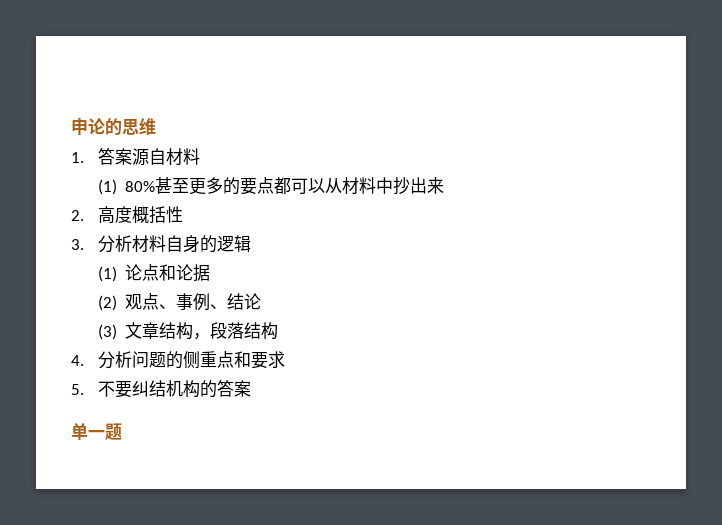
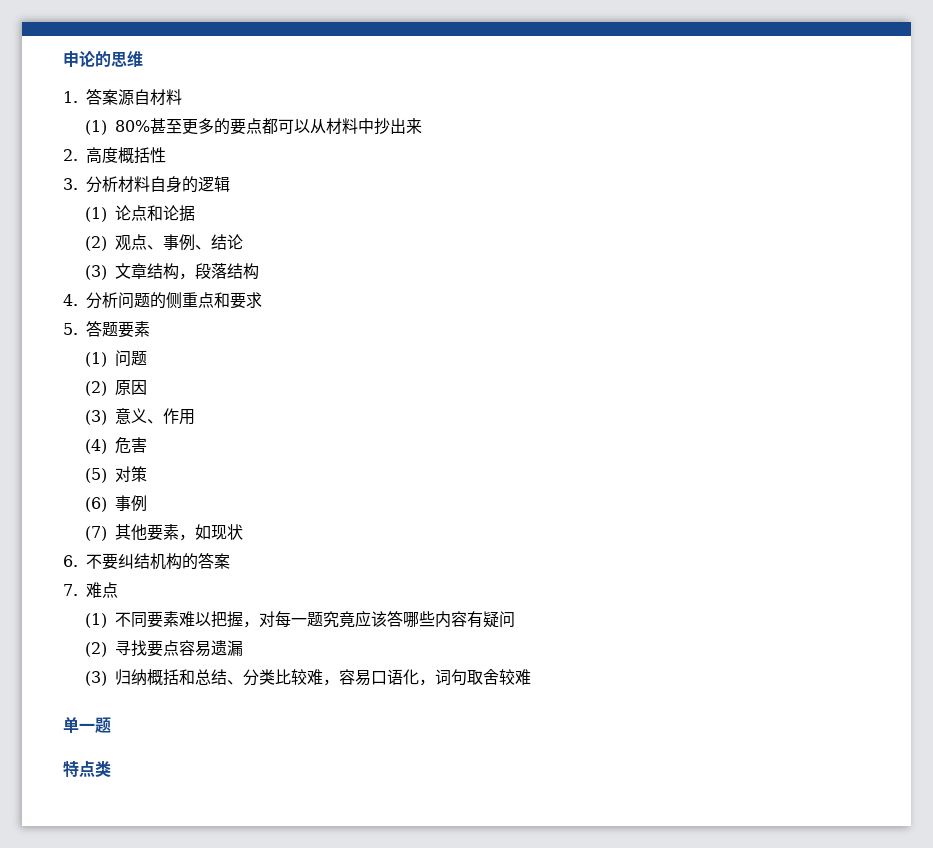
- 5.不要纠结机构的答案
+ 5.答题要素
+ (1)问题
+ (2)原因
+ (3)意义、作用
+ (4)危害
+ (5)对策
+ (6)事例
+ (7)其他要素，如现状
+ 6.不要纠结机构的答案
+ 7.难点
+ (1)不同要素难以把握，对每一题究竟应该答哪些内容有疑问
+ (2)寻找要点容易遗漏
+ (3)归纳概括和总结、分类比较难，容易口语化，词句取舍较难
+ 特点类

